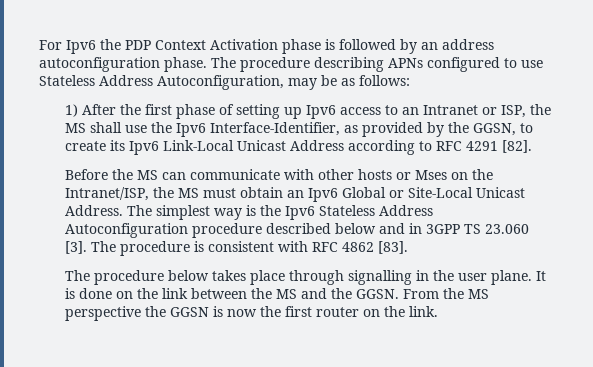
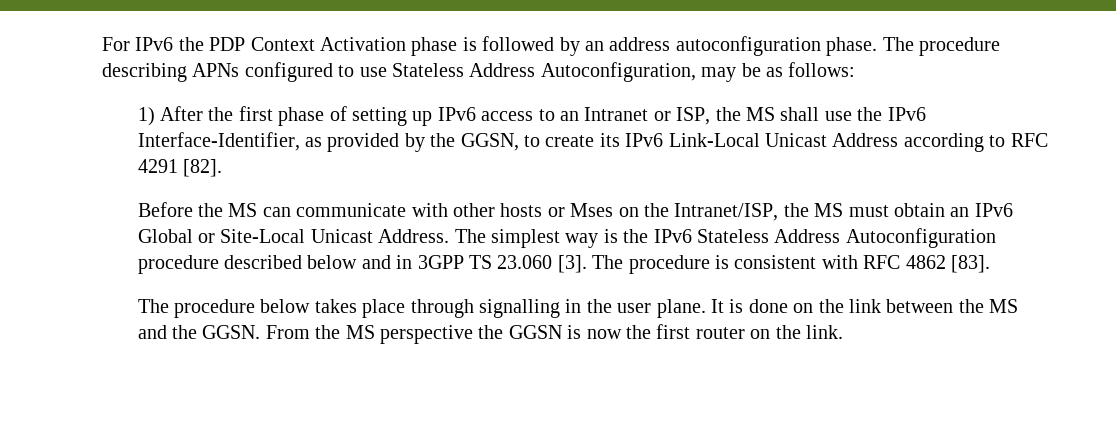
- For Ipv6 the PDP Context Activation phase is followed by an address autoconfiguration phase.
+ For IPv6 the PDP Context Activation phase is followed by an address autoconfiguration phase.
- 1) After the first phase of setting up Ipv6 access to an Intranet or ISP, the MS shall use the Ipv6 Interface-Identifier, as provided by the GGSN, to create its Ipv6 Link-Local Unicast Address according to RFC 4291 [82].
+ 1) After the first phase of setting up IPv6 access to an Intranet or ISP, the MS shall use the IPv6 Interface-Identifier, as provided by the GGSN, to create its IPv6 Link-Local Unicast Address according to RFC 4291 [82].
- Before the MS can communicate with other hosts or Mses on the Intranet/ISP, the MS must obtain an Ipv6 Global or Site-Local Unicast Address.
+ Before the MS can communicate with other hosts or Mses on the Intranet/ISP, the MS must obtain an IPv6 Global or Site-Local Unicast Address.
- The simplest way is the Ipv6 Stateless Address Autoconfiguration procedure described below and in 3GPP TS 23.060 [3].
+ The simplest way is the IPv6 Stateless Address Autoconfiguration procedure described below and in 3GPP TS 23.060 [3].

